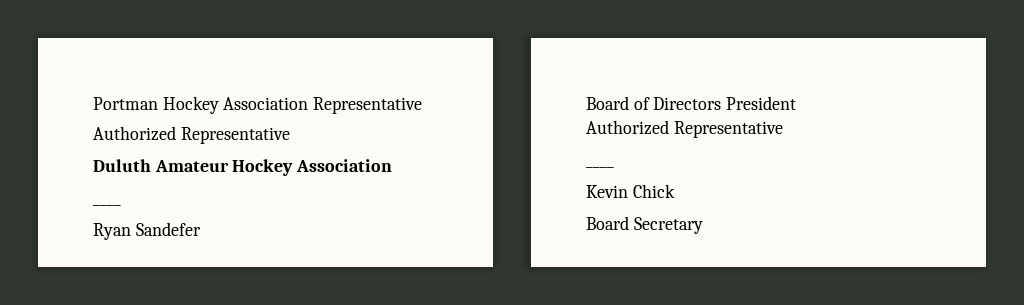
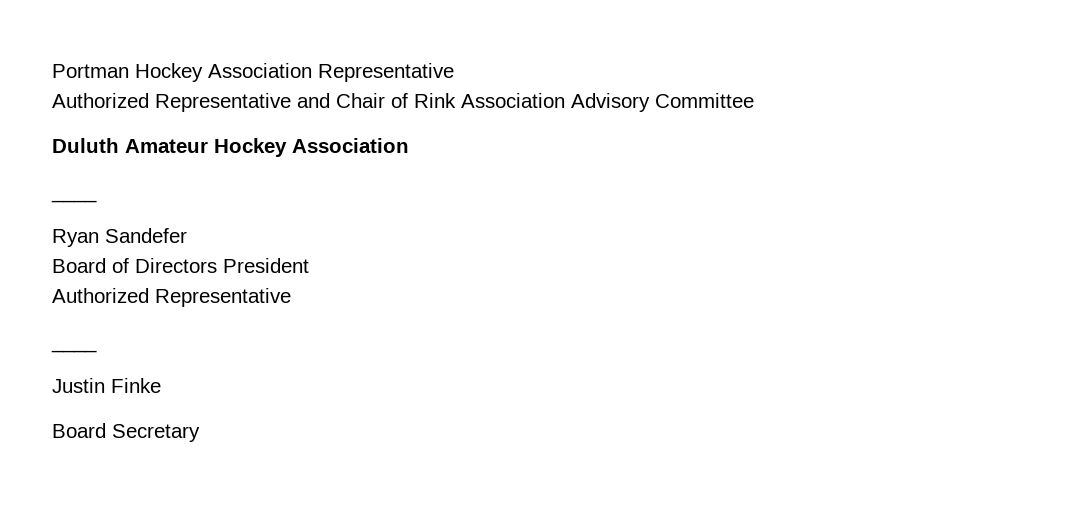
  Portman Hockey Association Representative
- Authorized Representative
+ Authorized Representative and Chair of Rink Association Advisory Committee
- Kevin Chick
+ Justin Finke

